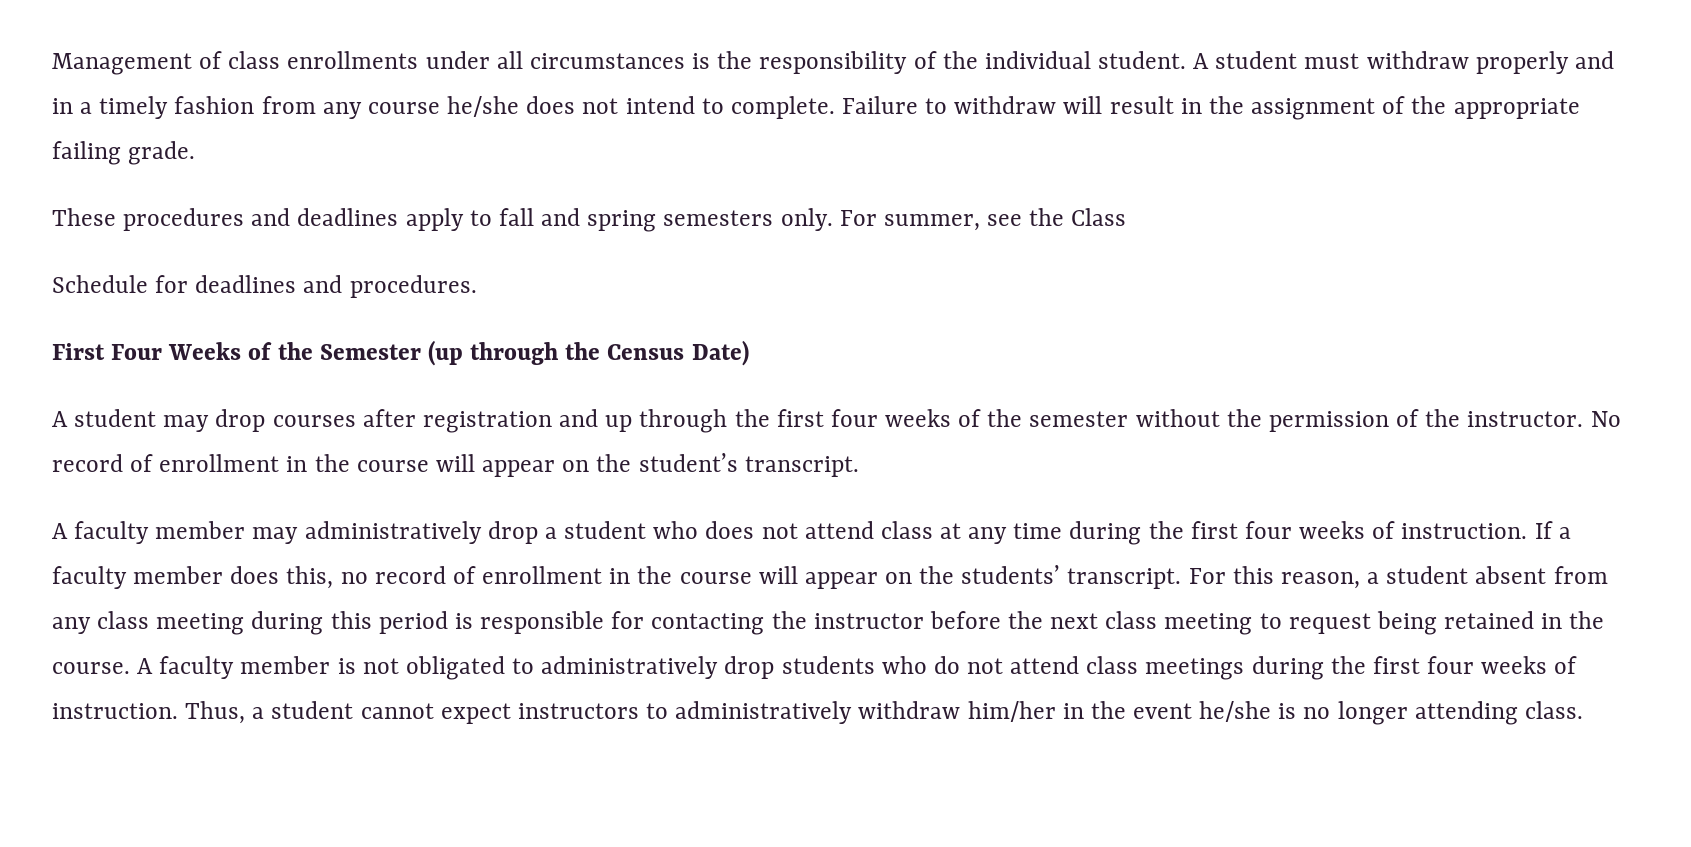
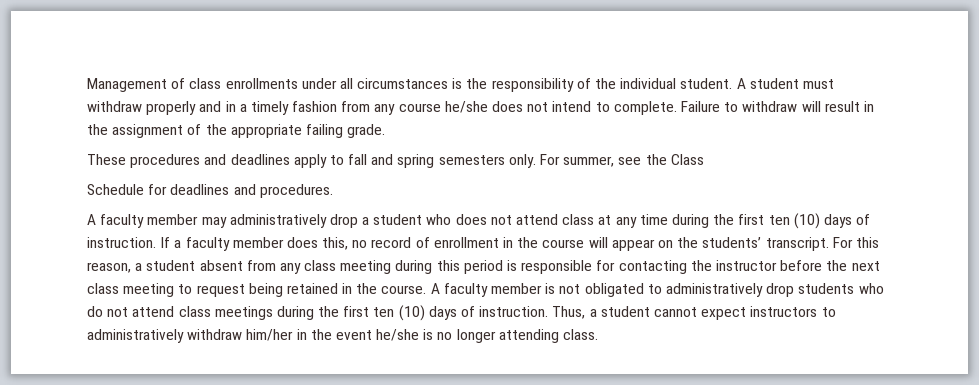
- First Four Weeks of the Semester (up through the Census Date)
- A student may drop courses after registration and up through the first four weeks of the semester without the permission of the instructor. No record of enrollment in the course will appear on the student’s transcript.
- A faculty member may administratively drop a student who does not attend class at any time during the first four weeks of instruction.
+ A faculty member may administratively drop a student who does not attend class at any time during the first ten (10) days of instruction.
- A faculty member is not obligated to administratively drop students who do not attend class meetings during the first four weeks of instruction.
+ A faculty member is not obligated to administratively drop students who do not attend class meetings during the first ten (10) days of instruction.

